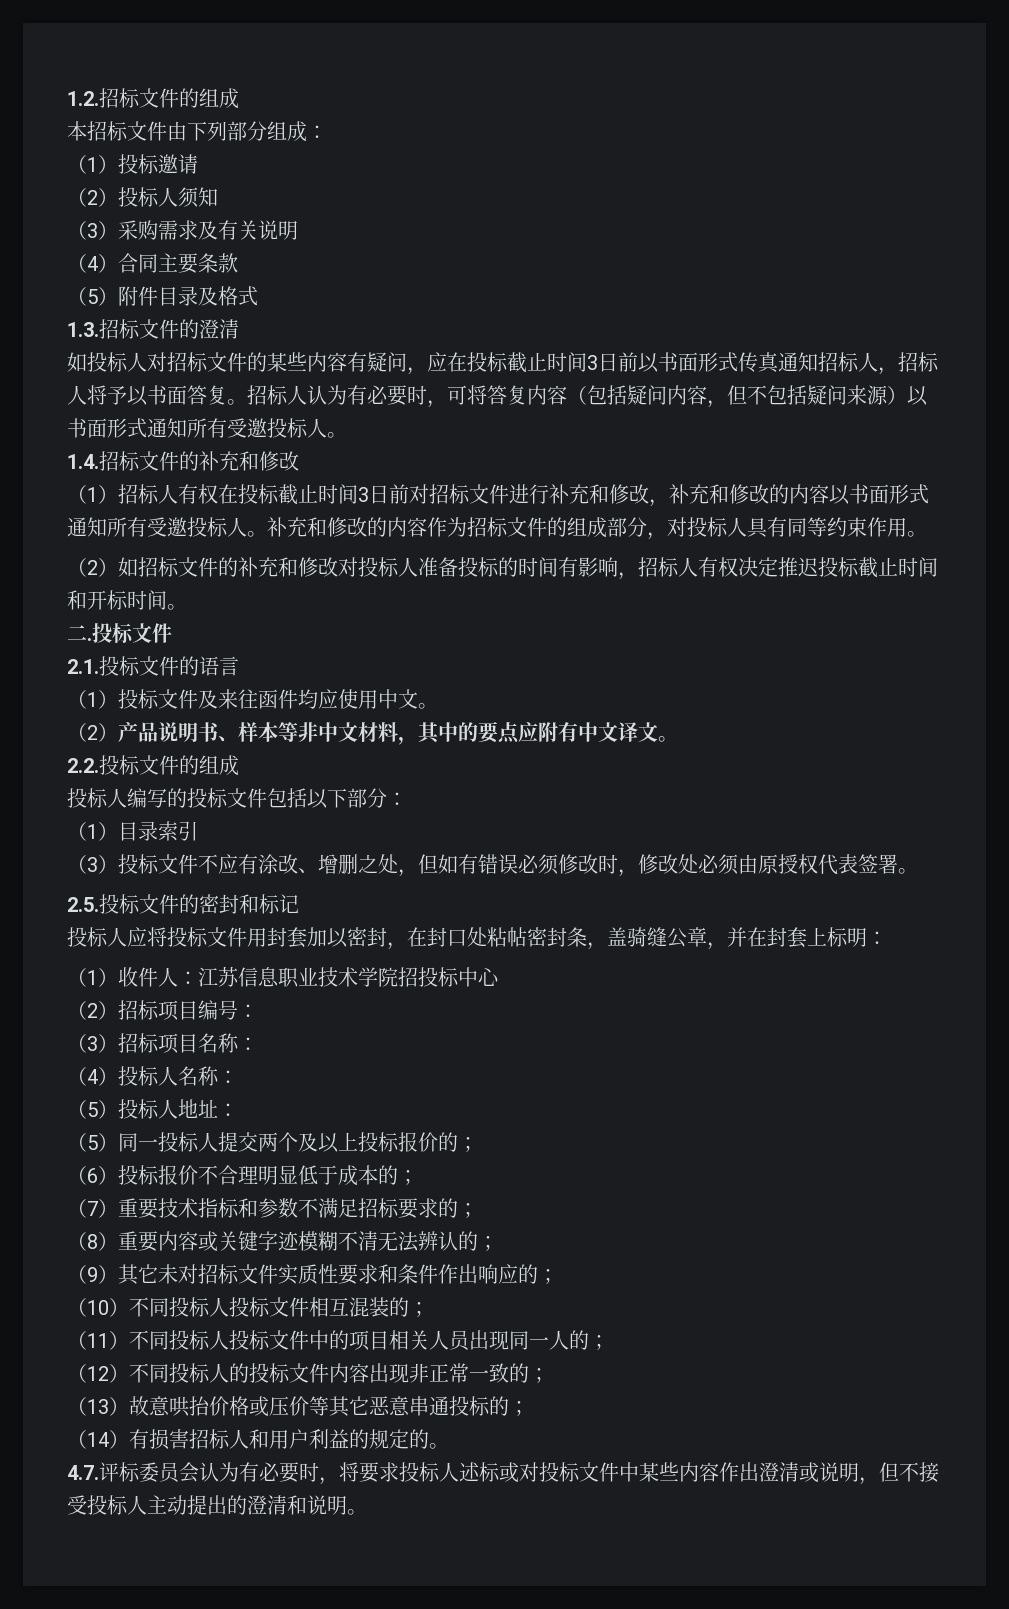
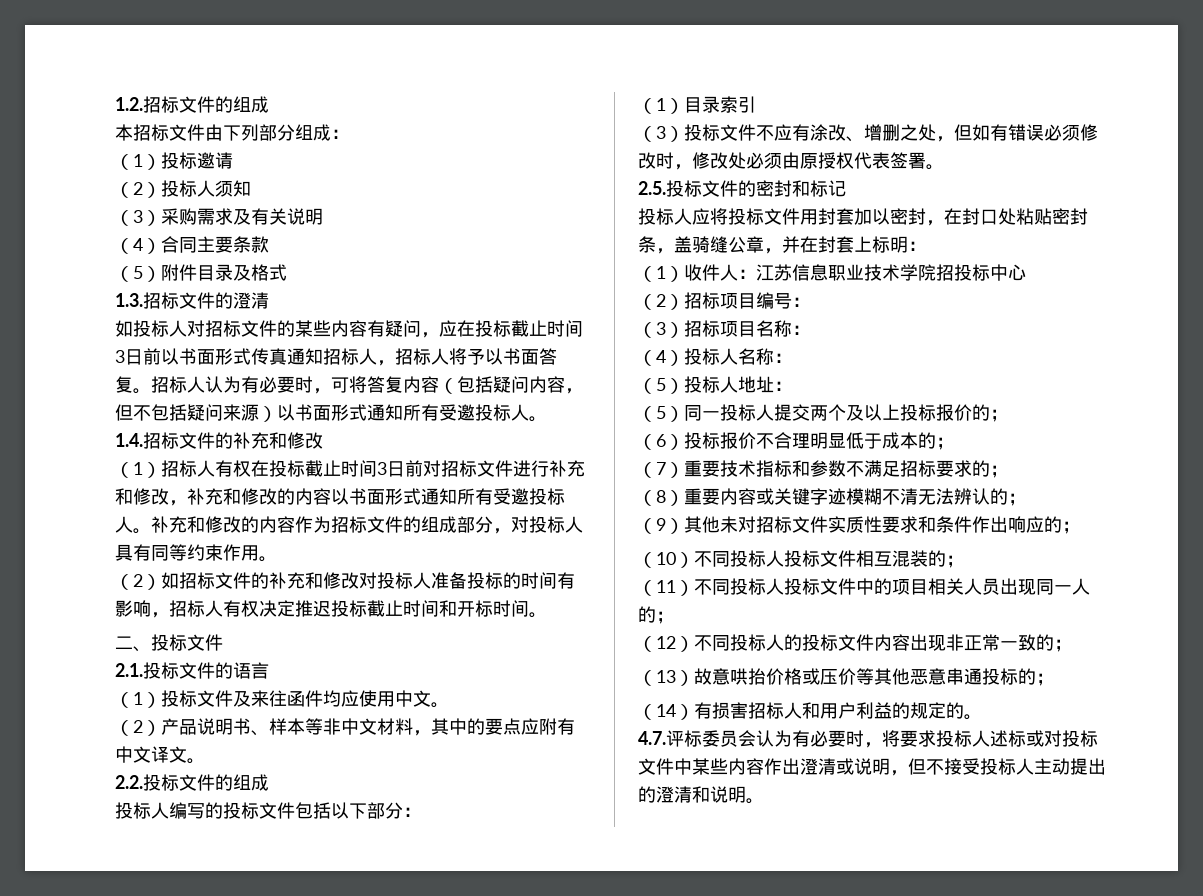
- 二.投标文件
+ 二、投标文件
- 投标人应将投标文件用封套加以密封，在封口处粘帖密封条，盖骑缝公章，并在封套上标明：
+ 投标人应将投标文件用封套加以密封，在封口处粘贴密封条，盖骑缝公章，并在封套上标明：
- （9）其它未对招标文件实质性要求和条件作出响应的；
+ （9）其他未对招标文件实质性要求和条件作出响应的；
- （13）故意哄抬价格或压价等其它恶意串通投标的；
+ （13）故意哄抬价格或压价等其他恶意串通投标的；

